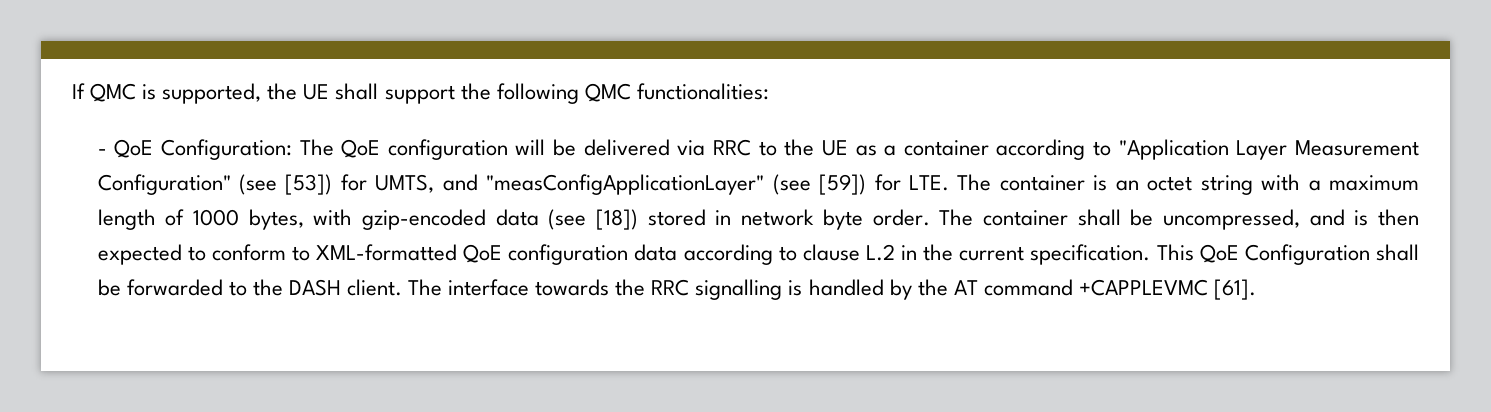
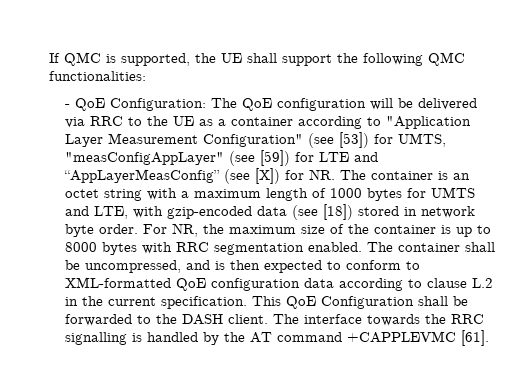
- - QoE Configuration: The QoE configuration will be delivered via RRC to the UE as a container according to "Application Layer Measurement Configuration" (see [53]) for UMTS, and "measConfigApplicationLayer" (see [59]) for LTE. The container is an octet string with a maximum length of 1000 bytes, with gzip-encoded data (see [18]) stored in network byte order.
+ - QoE Configuration: The QoE configuration will be delivered via RRC to the UE as a container according to "Application Layer Measurement Configuration" (see [53]) for UMTS, "measConfigAppLayer" (see [59]) for LTE and “AppLayerMeasConfig” (see [X]) for NR. The container is an octet string with a maximum length of 1000 bytes for UMTS and LTE, with gzip-encoded data (see [18]) stored in network byte order.
+ For NR, the maximum size of the container is up to 8000 bytes with RRC segmentation enabled.

